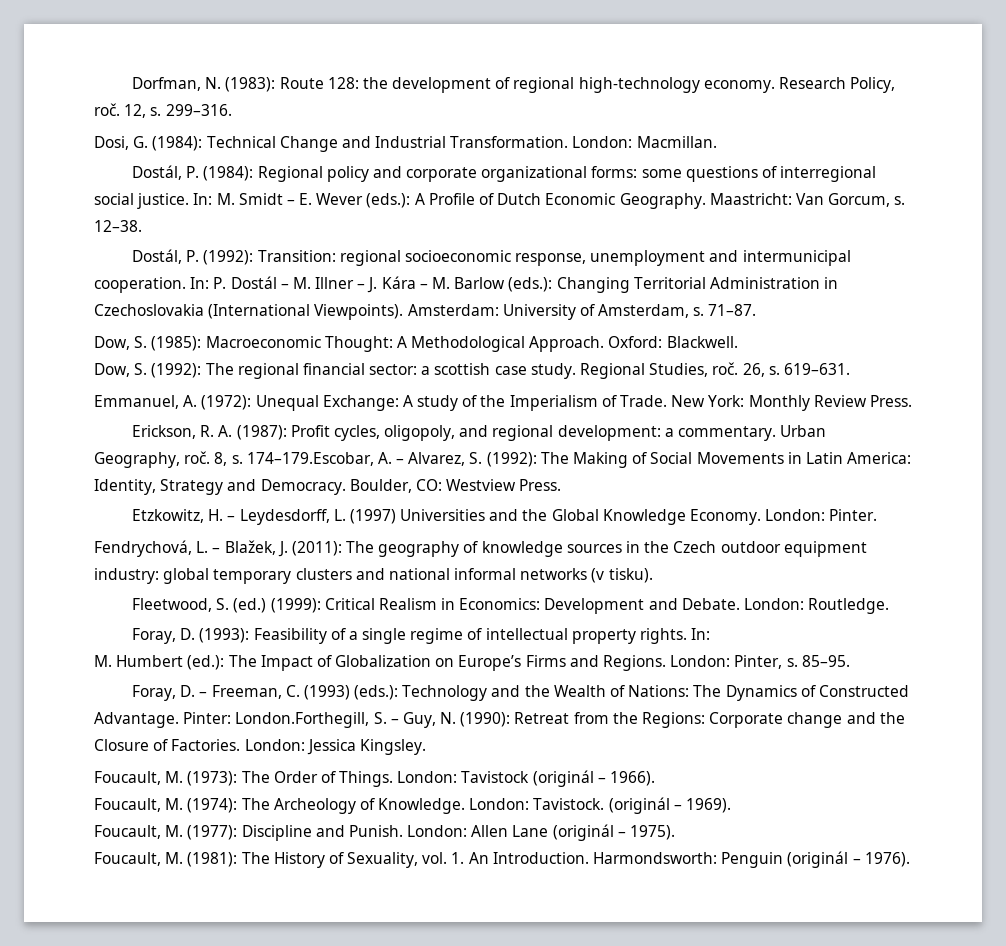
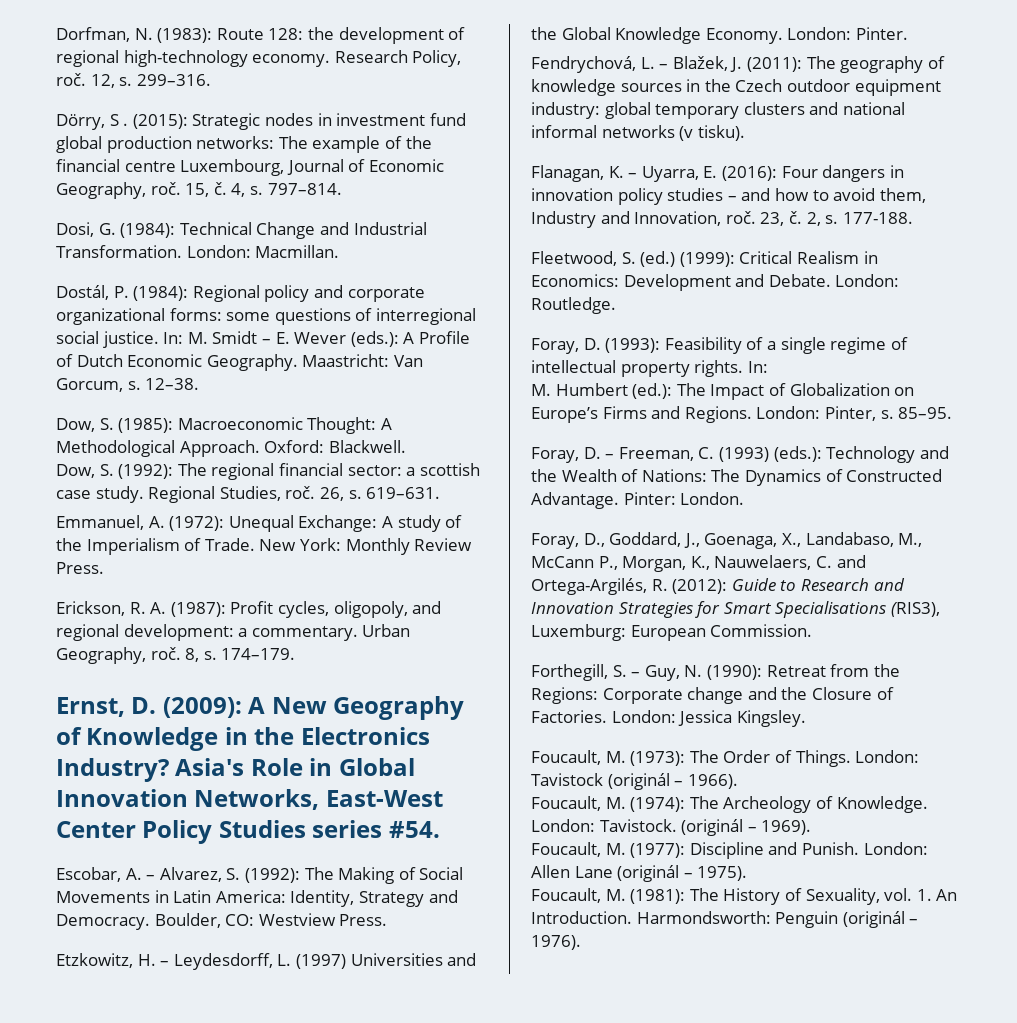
+ Dörry, S . (2015): Strategic nodes in investment fund global production networks: The example of the financial centre Luxembourg, Journal of Economic Geography, roč. 15, č. 4, s. 797–814.
- Dostál, P. (1992): Transition: regional socioeconomic response, unemployment and intermunicipal cooperation. In: P. Dostál – M. Illner – J. Kára – M. Barlow (eds.): Changing Territorial Administration in Czechoslovakia (International Viewpoints). Amsterdam: University of Amsterdam, s. 71–87.
- 174–179.Escobar, A. – Alvarez, S. (1992): The Making of Social Movements in Latin America: Identity, Strategy and Democracy.
+ 174–179.
+ Ernst, D. (2009): A New Geography of Knowledge in the Electronics Industry? Asia's Role in Global Innovation Networks, East-West Center Policy Studies series #54.
+ Escobar, A. – Alvarez, S. (1992): The Making of Social Movements in Latin America: Identity, Strategy and Democracy.
+ Flanagan, K. – Uyarra, E. (2016): Four dangers in innovation policy studies – and how to avoid them, Industry and Innovation, roč. 23, č. 2, s. 177-188.
- Pinter: London.Forthegill, S. – Guy, N. (1990): Retreat from the Regions: Corporate change and the Closure of Factories.
+ Pinter: London.
+ Foray, D., Goddard, J., Goenaga, X., Landabaso, M., McCann P., Morgan, K., Nauwelaers, C. and Ortega-Argilés, R. (2012): Guide to Research and Innovation Strategies for Smart Specialisations (RIS3), Luxemburg: European Commission.
+ Forthegill, S. – Guy, N. (1990): Retreat from the Regions: Corporate change and the Closure of Factories.

